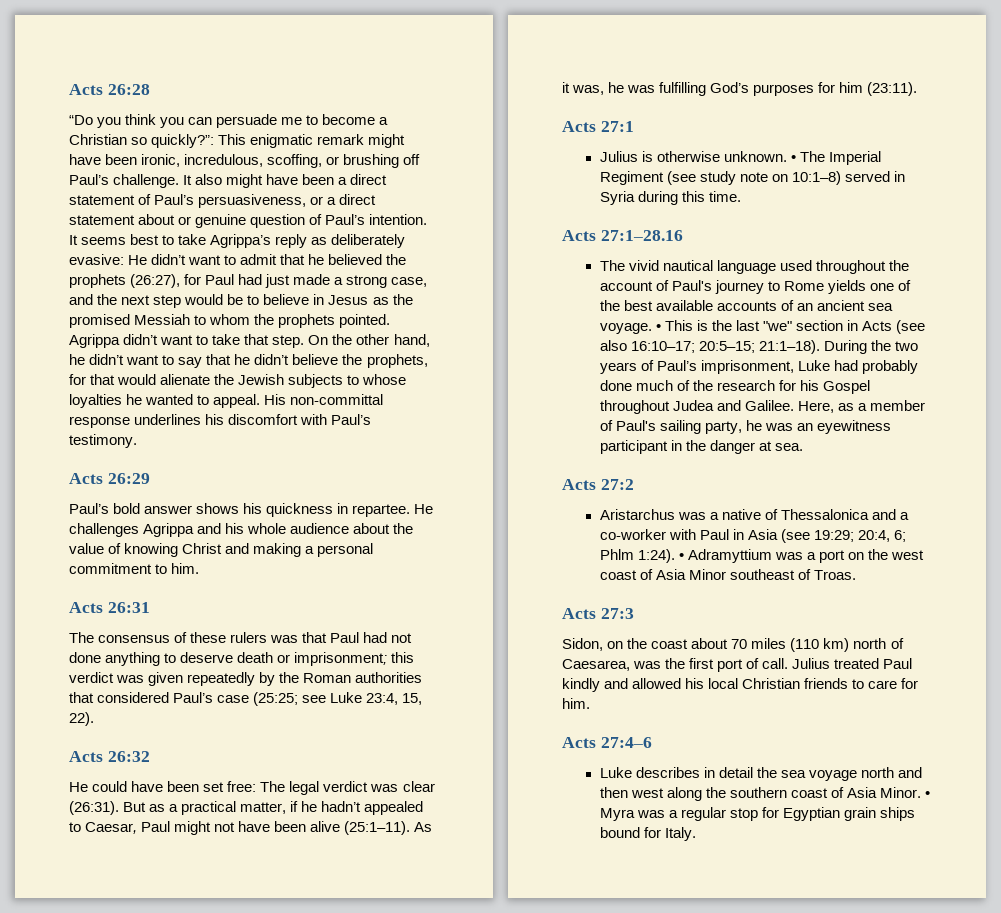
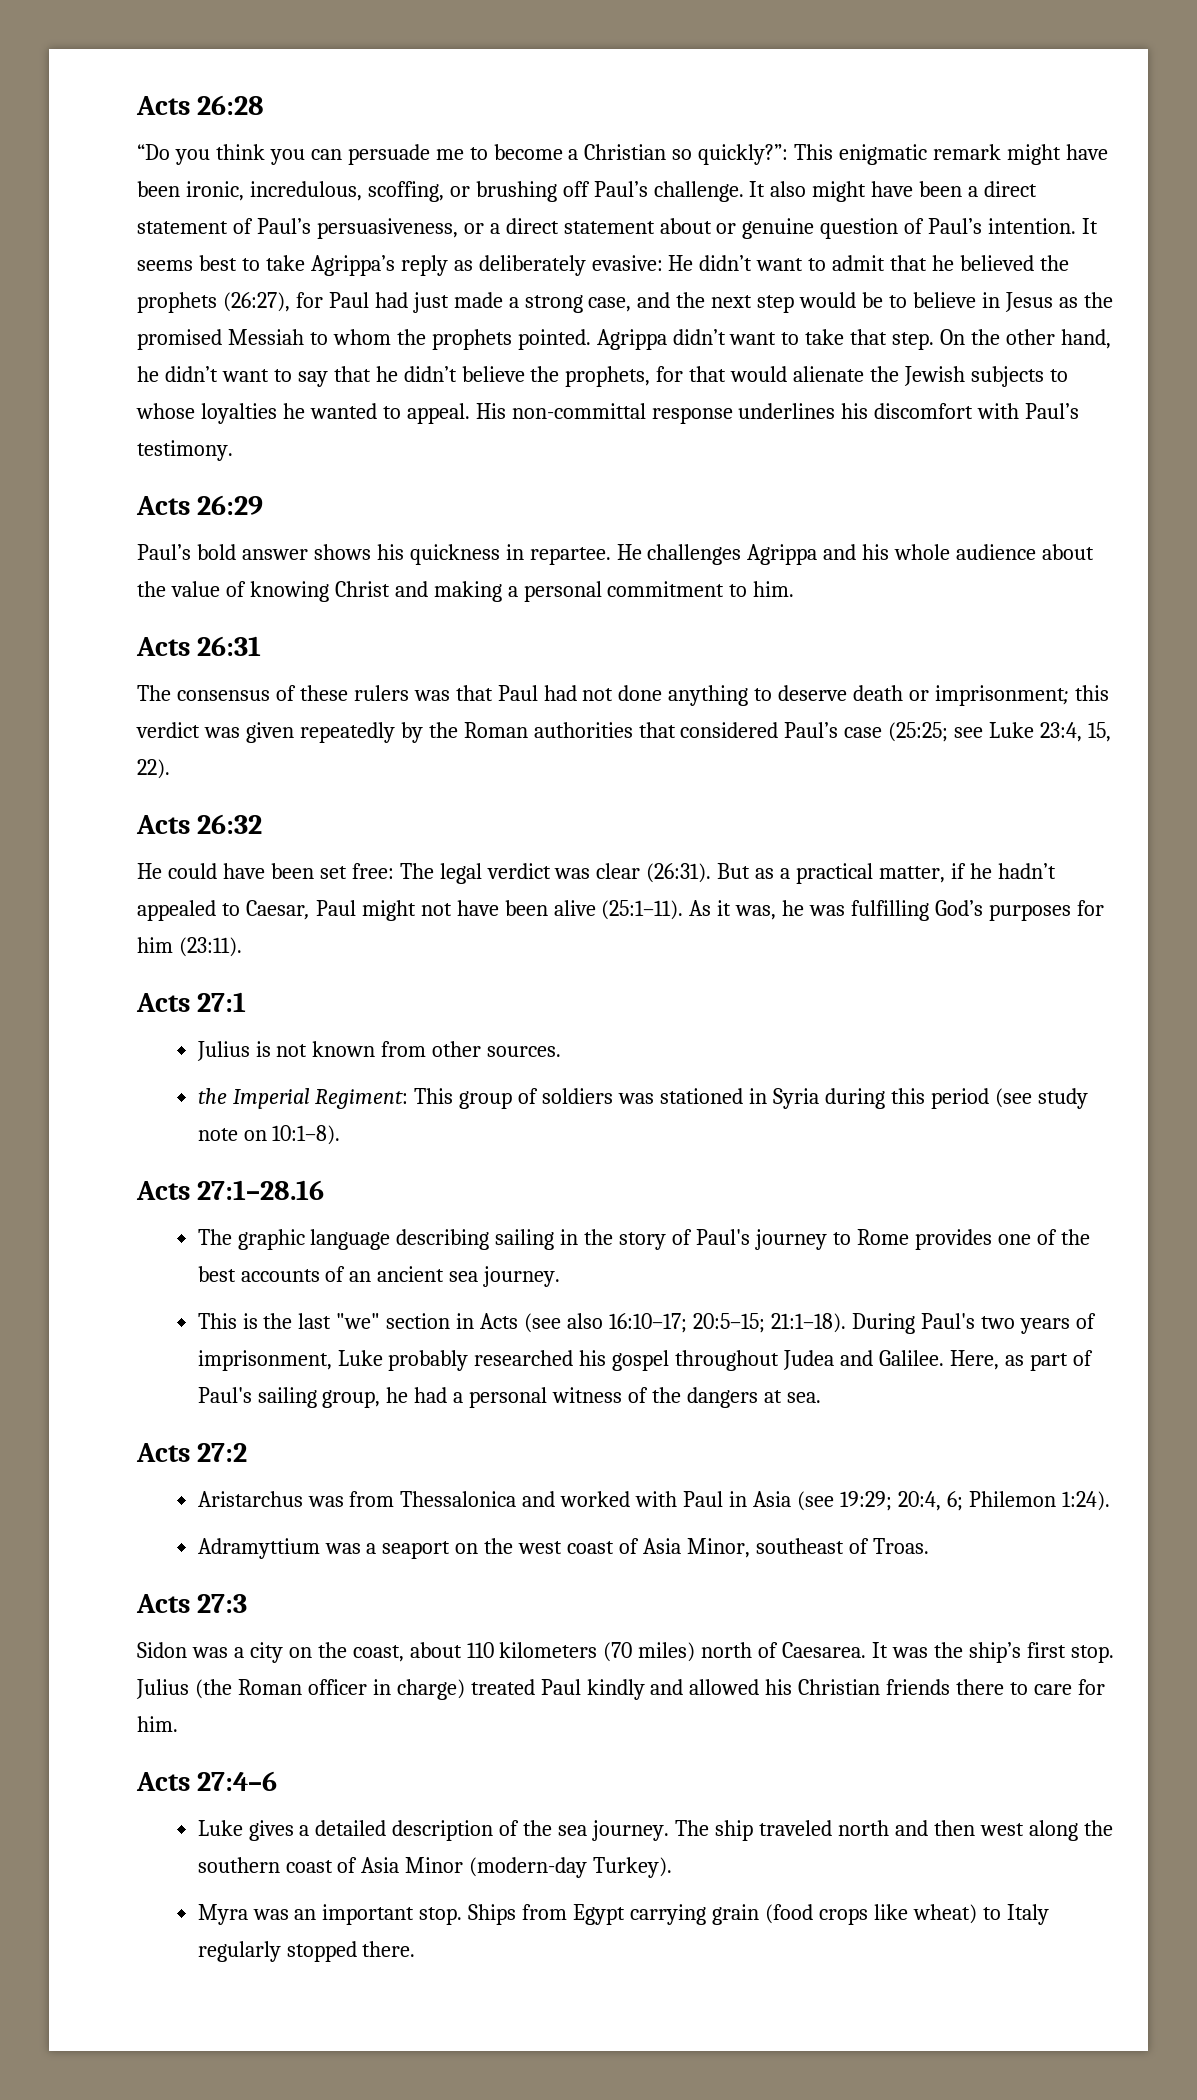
- Julius is otherwise unknown. • The Imperial Regiment (see study note on 10:1–8) served in Syria during this time.
+ Julius is not known from other sources.
+ the Imperial Regiment: This group of soldiers was stationed in Syria during this period (see study note on 10:1–8).
  Acts 27:1–28.16
- The vivid nautical language used throughout the account of Paul's journey to Rome yields one of the best available accounts of an ancient sea voyage. • This is the last "we" section in Acts (see also 16:10–17; 20:5–15; 21:1–18).
+ The graphic language describing sailing in the story of Paul's journey to Rome provides one of the best accounts of an ancient sea journey.
+ This is the last "we" section in Acts (see also 16:10–17; 20:5–15; 21:1–18).
- During the two years of Paul’s imprisonment, Luke had probably done much of the research for his Gospel throughout Judea and Galilee.
+ During Paul's two years of imprisonment, Luke probably researched his gospel throughout Judea and Galilee.
- Here, as a member of Paul's sailing party, he was an eyewitness participant in the danger at sea.
+ Here, as part of Paul's sailing group, he had a personal witness of the dangers at sea.
- Aristarchus was a native of Thessalonica and a co-worker with Paul in Asia (see 19:29; 20:4, 6; Phlm 1:24). • Adramyttium was a port on the west coast of Asia Minor southeast of Troas.
+ Aristarchus was from Thessalonica and worked with Paul in Asia (see 19:29; 20:4, 6; Philemon 1:24).
+ Adramyttium was a seaport on the west coast of Asia Minor, southeast of Troas.
- Sidon, on the coast about 70 miles (110 km) north of Caesarea, was the first port of call. Julius treated Paul kindly and allowed his local Christian friends to care for him.
+ Sidon was a city on the coast, about 110 kilometers (70 miles) north of Caesarea. It was the ship’s first stop. Julius (the Roman officer in charge) treated Paul kindly and allowed his Christian friends there to care for him.
- Luke describes in detail the sea voyage north and then west along the southern coast of Asia Minor. • Myra was a regular stop for Egyptian grain ships bound for Italy.
+ Luke gives a detailed description of the sea journey. The ship traveled north and then west along the southern coast of Asia Minor (modern-day Turkey).
+ Myra was an important stop. Ships from Egypt carrying grain (food crops like wheat) to Italy regularly stopped there.

